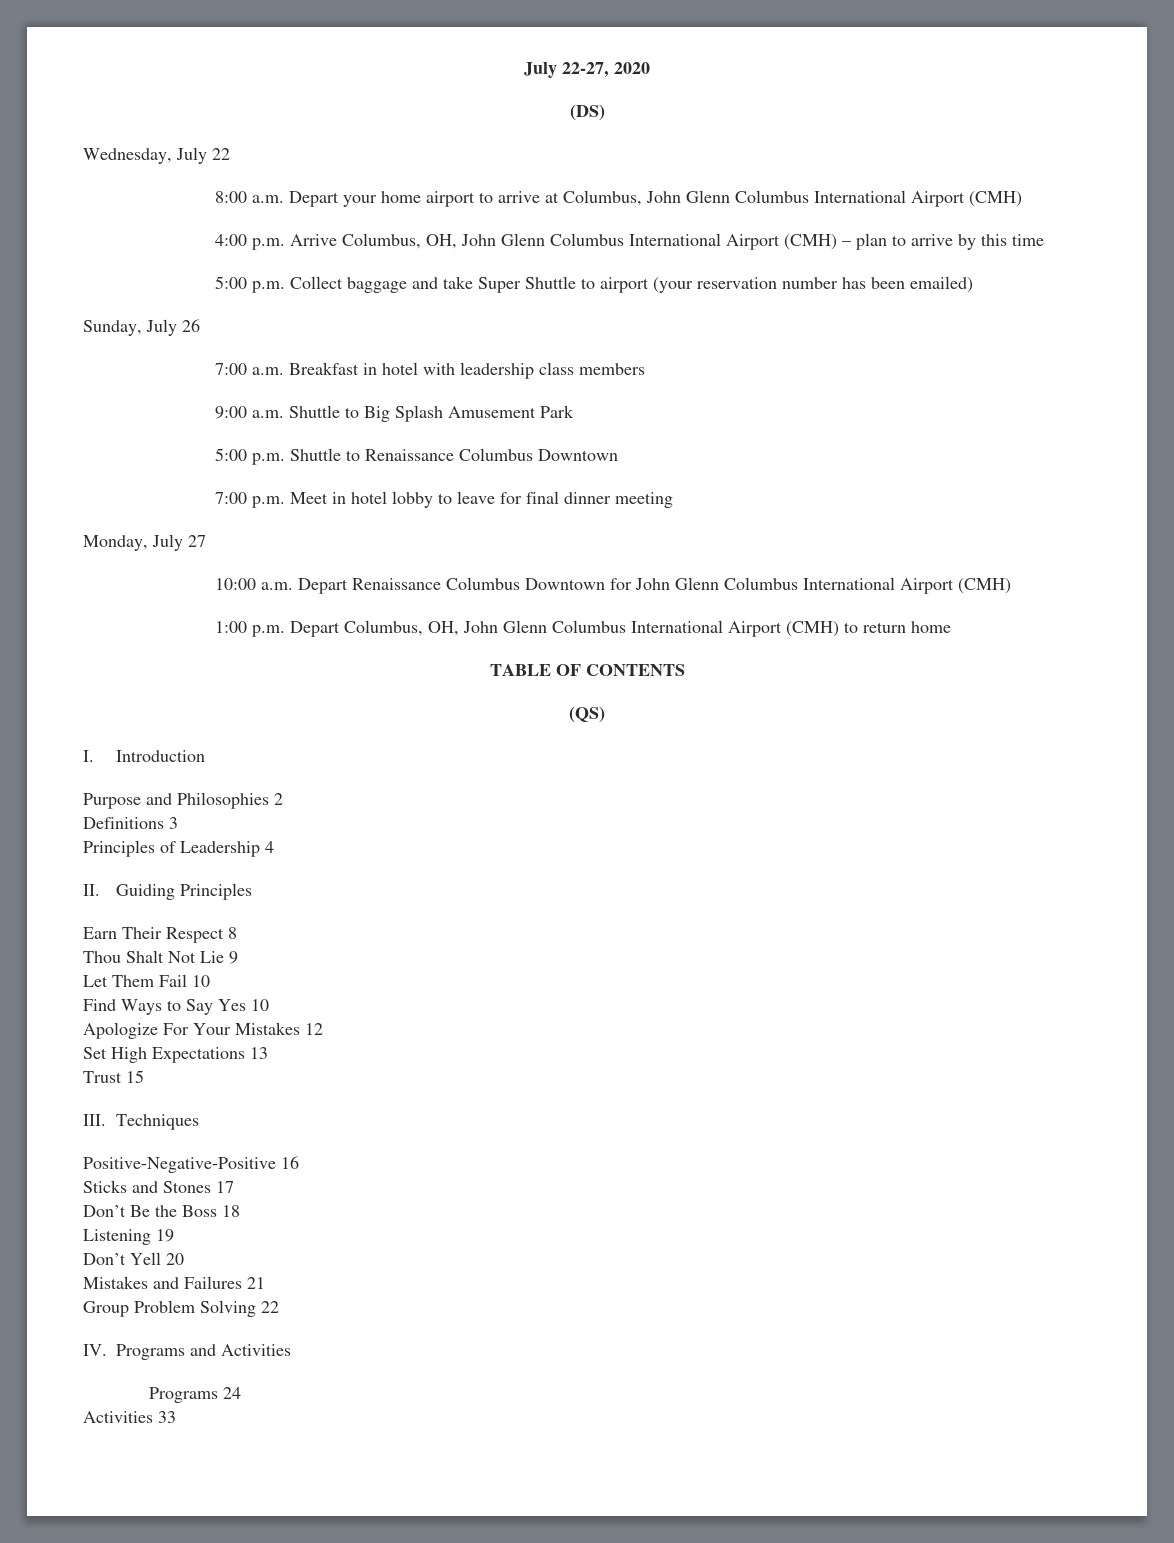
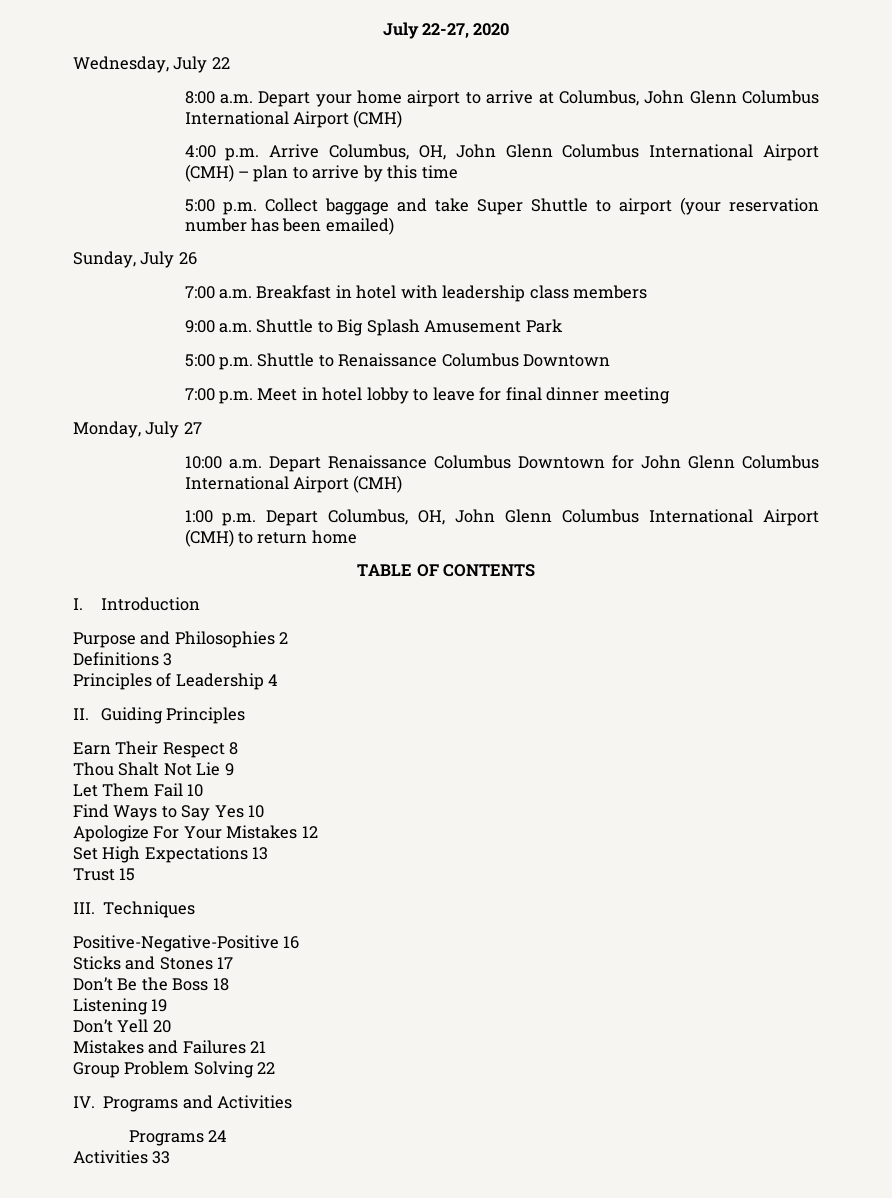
- (DS)
- (QS)

